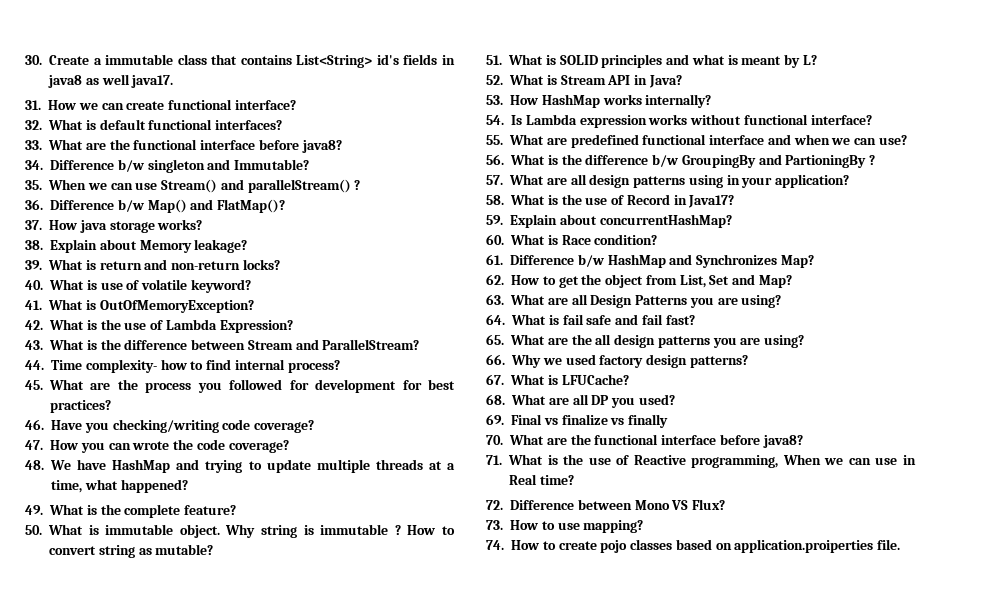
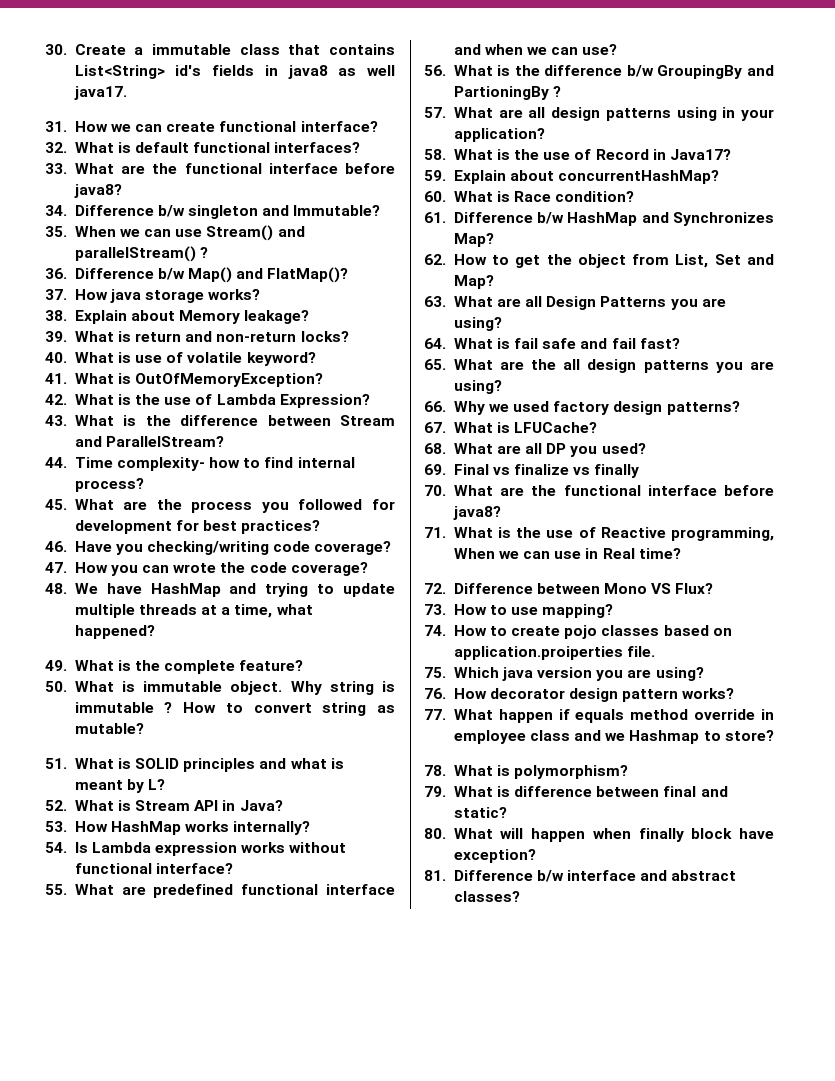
+ 75. Which java version you are using?
+ 76. How decorator design pattern works?
+ 77. What happen if equals method override in employee class and we Hashmap to store?
+ 78. What is polymorphism?
+ 79. What is difference between final and static?
+ 80. What will happen when finally block have exception?
+ 81. Difference b/w interface and abstract classes?

